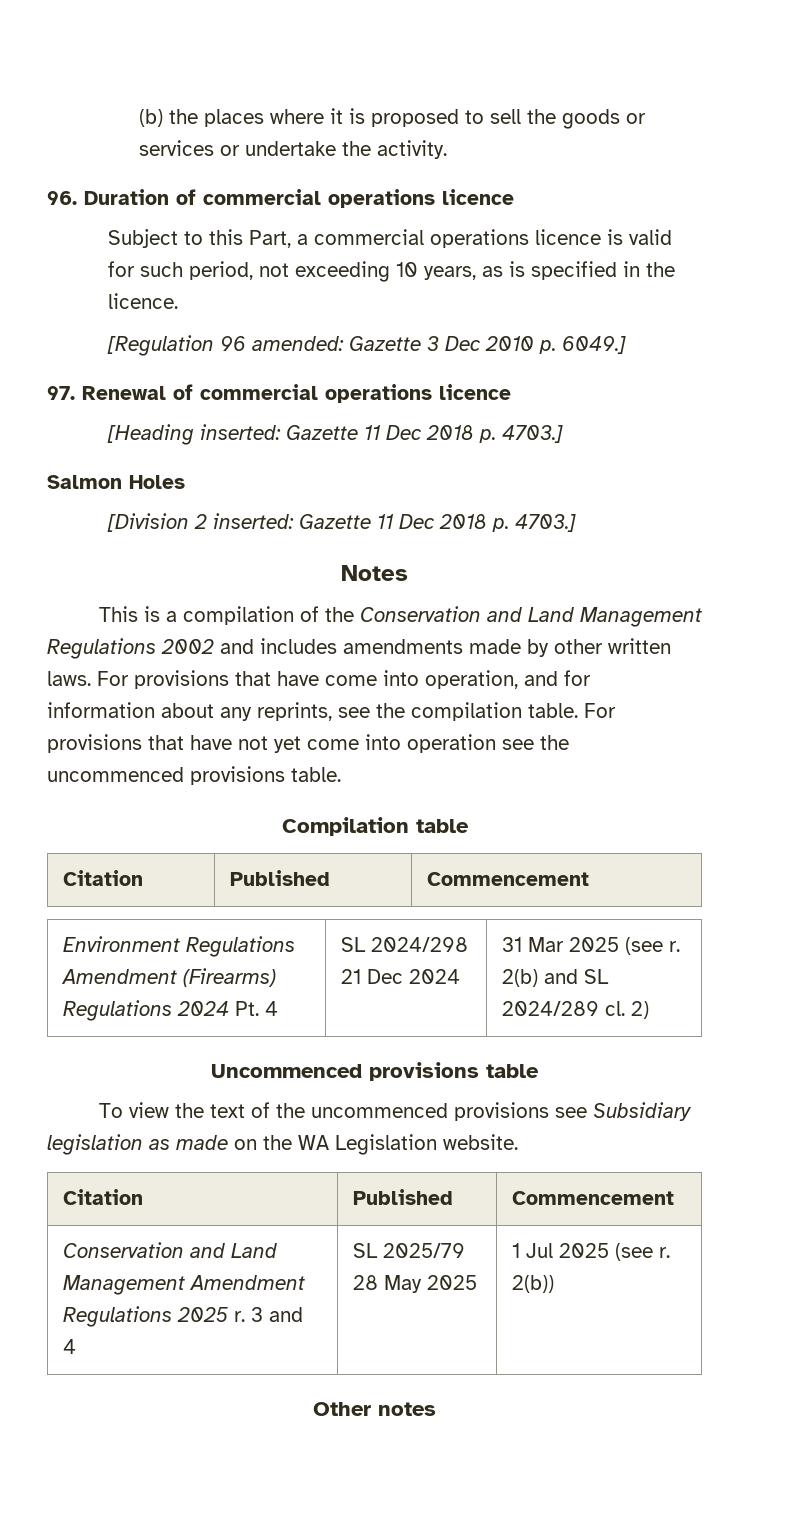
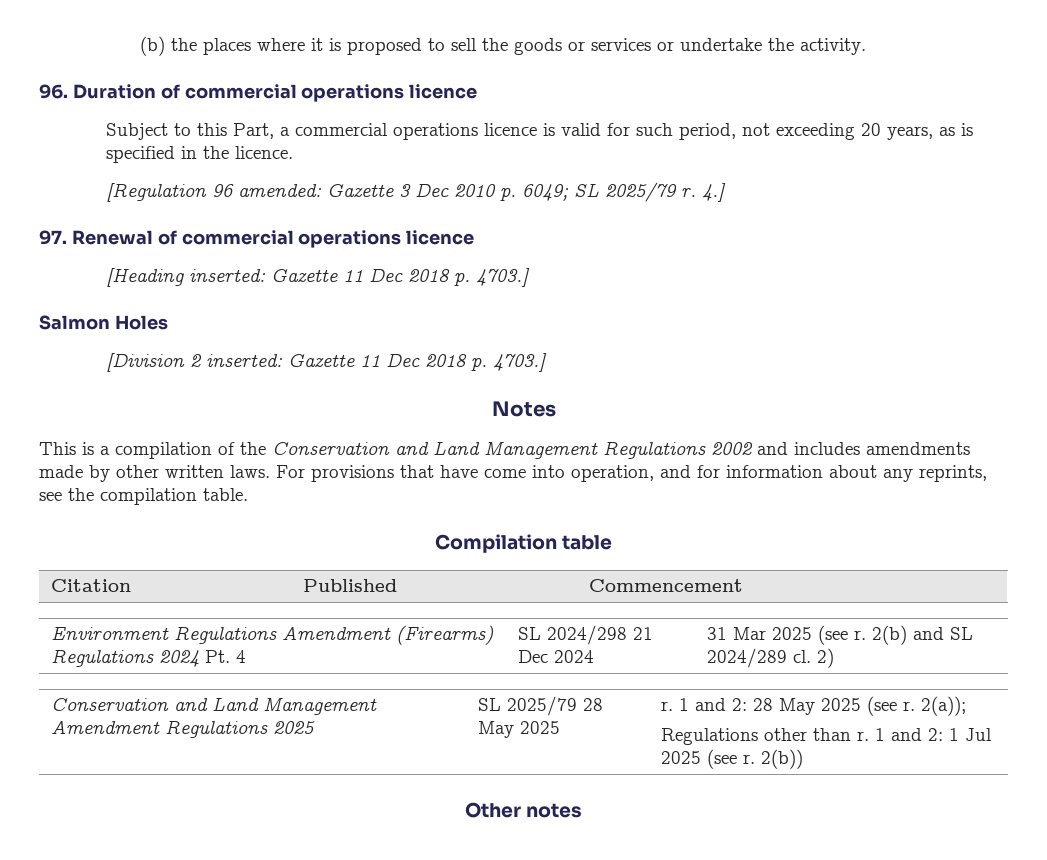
- Subject to this Part, a commercial operations licence is valid for such period, not exceeding 10 years, as is specified in the licence.
+ Subject to this Part, a commercial operations licence is valid for such period, not exceeding 20 years, as is specified in the licence.
- [Regulation 96 amended: Gazette 3 Dec 2010 p. 6049.]
+ [Regulation 96 amended: Gazette 3 Dec 2010 p. 6049; SL 2025/79 r. 4.]
- For provisions that have not yet come into operation see the uncommenced provisions table.
- Uncommenced provisions table
- To view the text of the uncommenced provisions see Subsidiary legislation as made on the WA Legislation website.
- Citation | Published | Commencement
- Conservation and Land Management Amendment Regulations 2025 r. 3 and 4 | SL 2025/79 28 May 2025 | 1 Jul 2025 (see r. 2(b))
+ Conservation and Land Management Amendment Regulations 2025 | SL 2025/79 28 May 2025 | r. 1 and 2: 28 May 2025 (see r. 2(a));
+ Regulations other than r. 1 and 2: 1 Jul 2025 (see r. 2(b))

